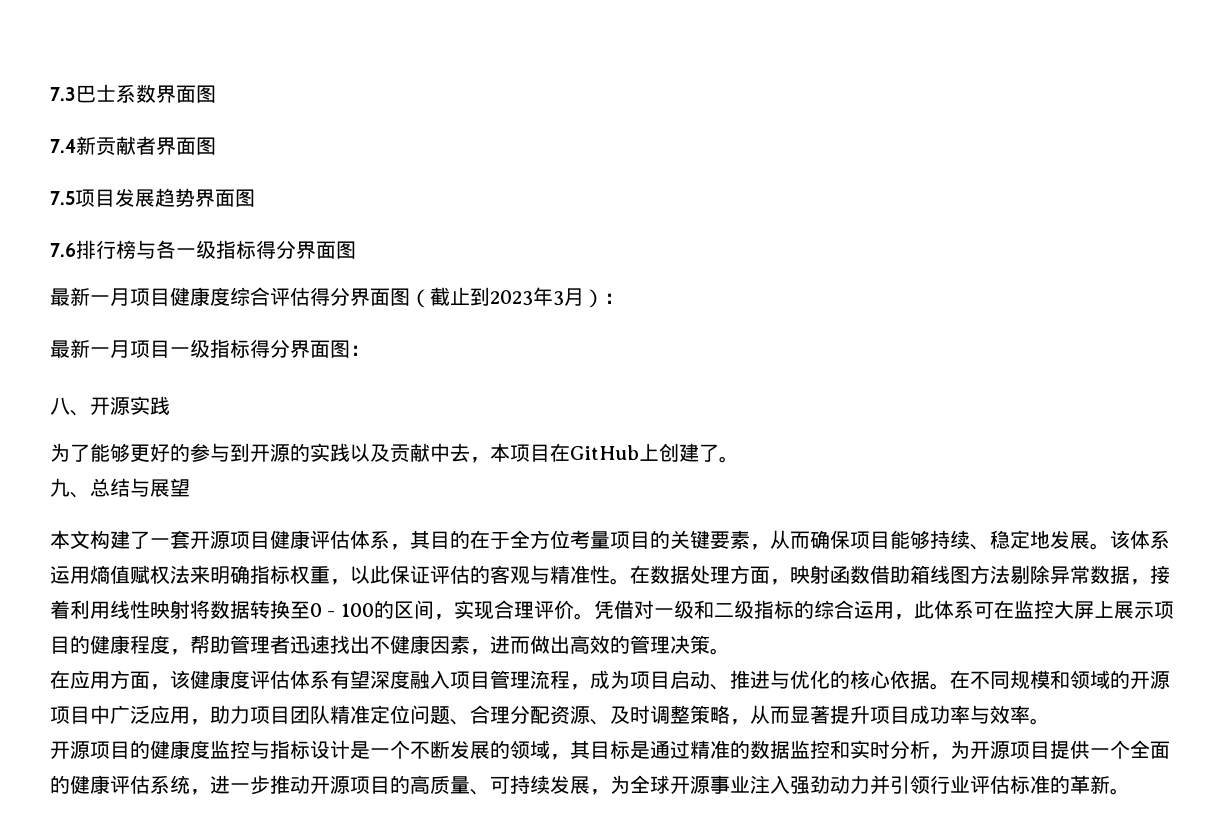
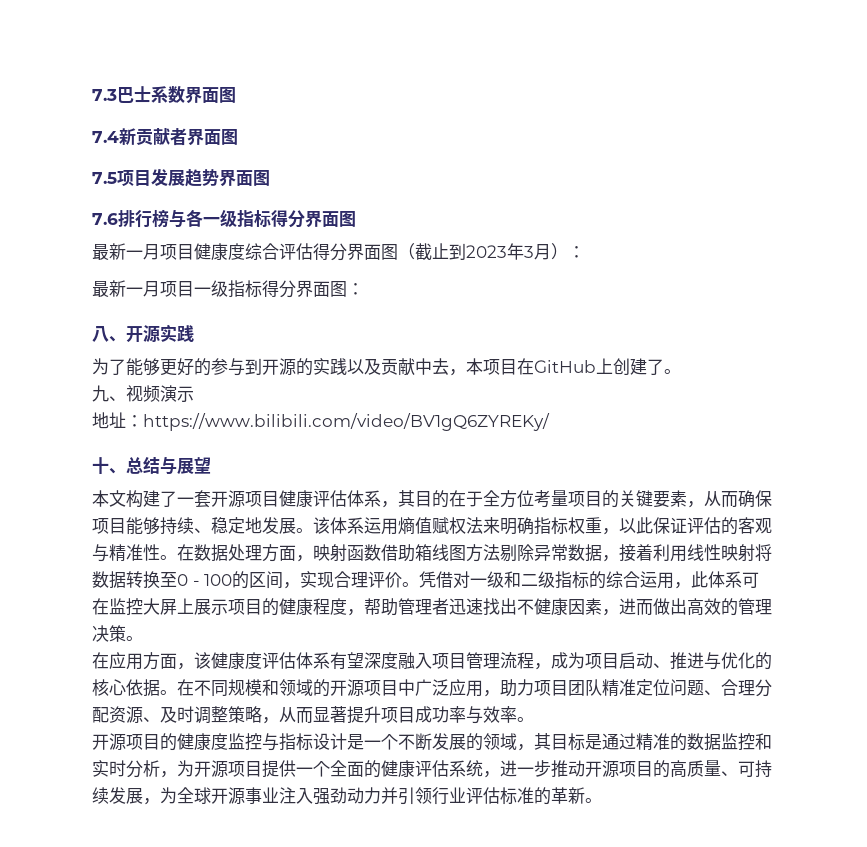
- 九、总结与展望
+ 九、视频演示
+ 地址：https://www.bilibili.com/video/BV1gQ6ZYREKy/
+ 十、总结与展望

